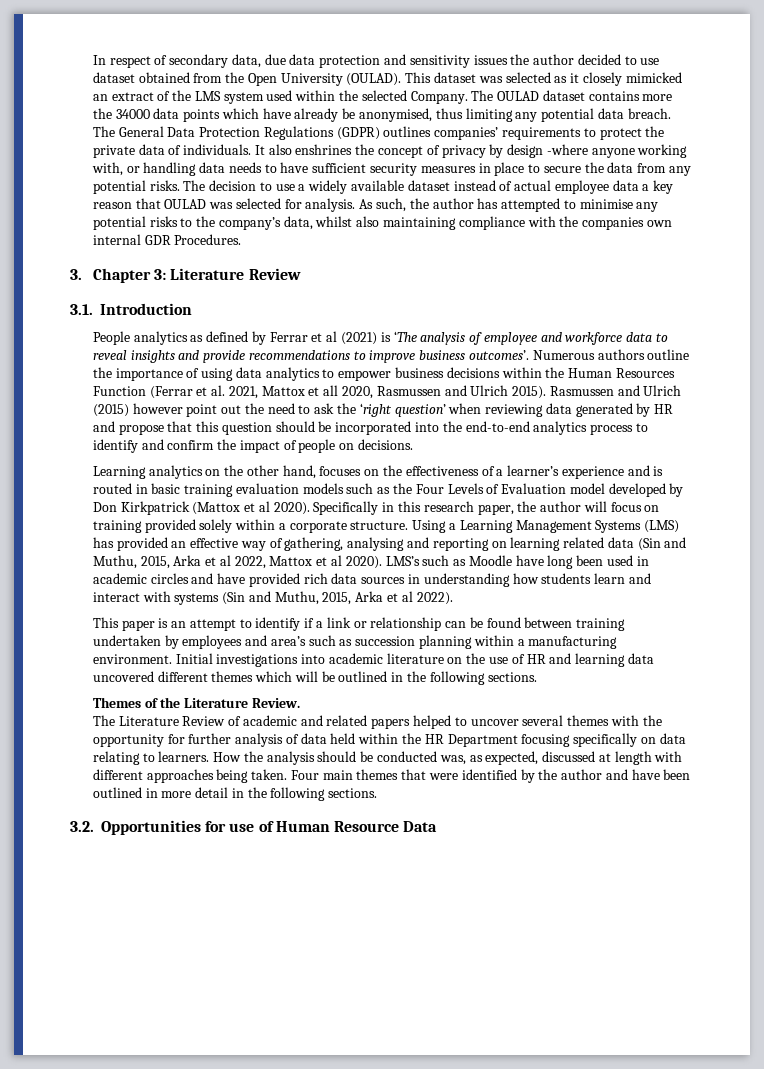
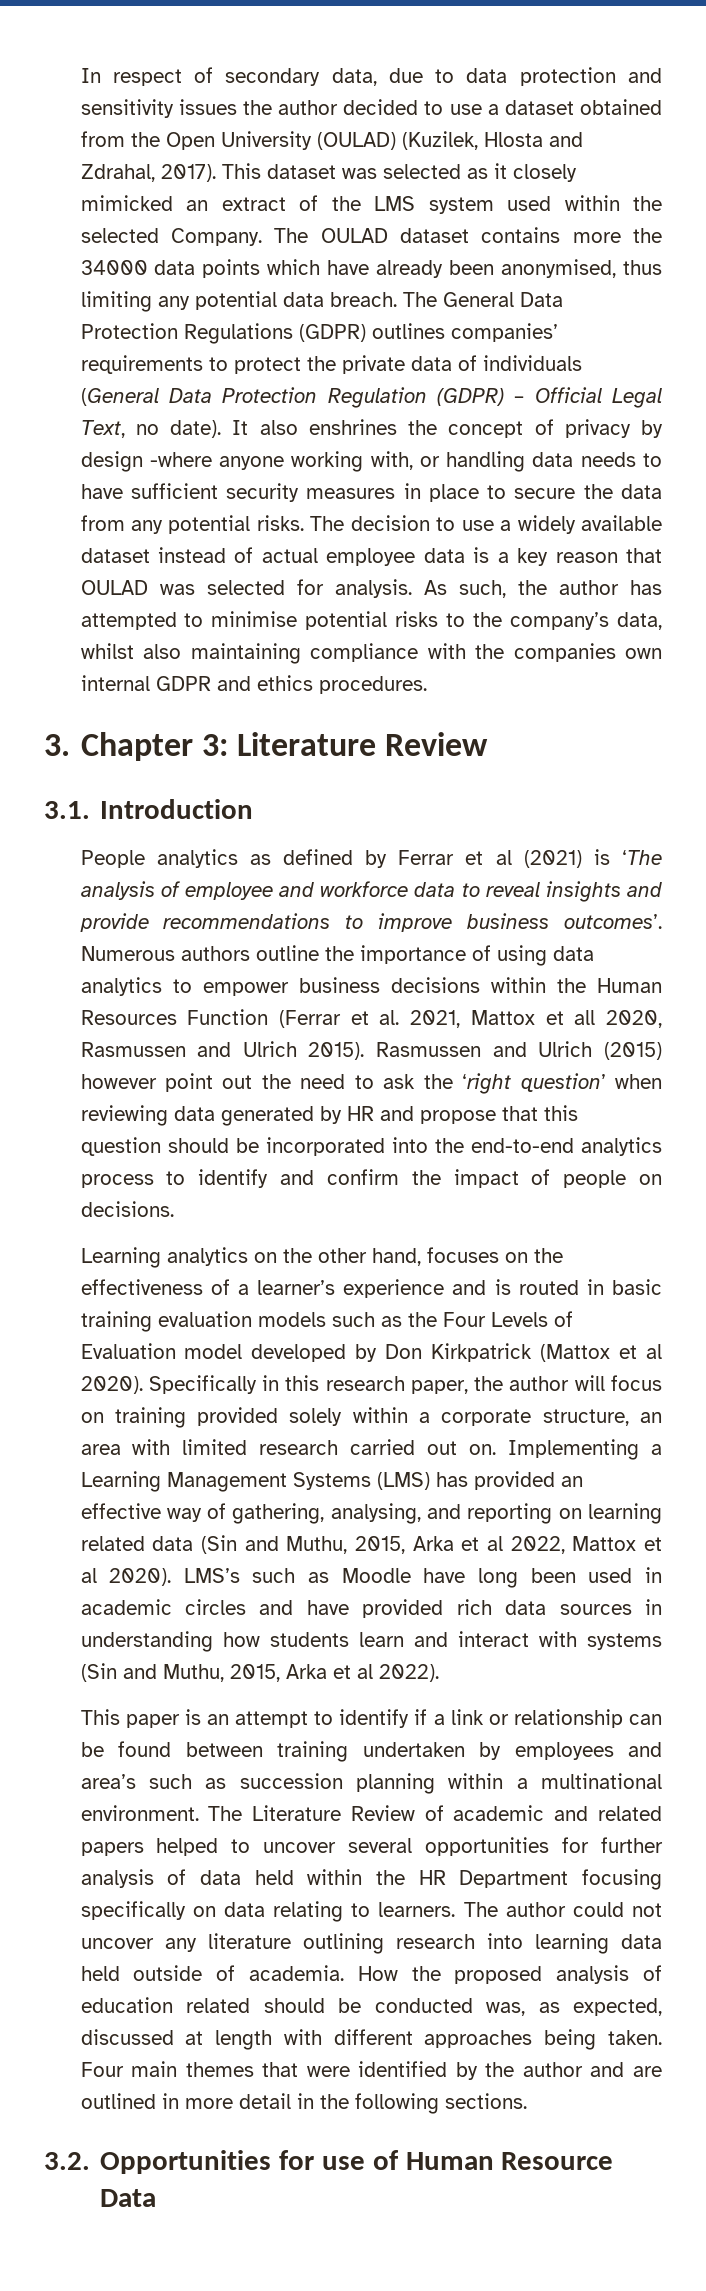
- In respect of secondary data, due data protection and sensitivity issues the author decided to use dataset obtained from the Open University (OULAD).
+ In respect of secondary data, due to data protection and sensitivity issues the author decided to use a dataset obtained from the Open University (OULAD) (Kuzilek, Hlosta and Zdrahal, 2017).
- The OULAD dataset contains more the 34000 data points which have already be anonymised, thus limiting any potential data breach.
+ The OULAD dataset contains more the 34000 data points which have already been anonymised, thus limiting any potential data breach.
- The General Data Protection Regulations (GDPR) outlines companies’ requirements to protect the private data of individuals.
+ The General Data Protection Regulations (GDPR) outlines companies’ requirements to protect the private data of individuals (General Data Protection Regulation (GDPR) – Official Legal Text, no date).
- The decision to use a widely available dataset instead of actual employee data a key reason that OULAD was selected for analysis.
+ The decision to use a widely available dataset instead of actual employee data is a key reason that OULAD was selected for analysis.
- As such, the author has attempted to minimise any potential risks to the company’s data, whilst also maintaining compliance with the companies own internal GDR Procedures.
+ As such, the author has attempted to minimise potential risks to the company’s data, whilst also maintaining compliance with the companies own internal GDPR and ethics procedures.
- Specifically in this research paper, the author will focus on training provided solely within a corporate structure. Using a Learning Management Systems (LMS) has provided an effective way of gathering, analysing and reporting on learning related data (Sin and Muthu, 2015, Arka et al 2022, Mattox et al 2020).
+ Specifically in this research paper, the author will focus on training provided solely within a corporate structure, an area with limited research carried out on. Implementing a Learning Management Systems (LMS) has provided an effective way of gathering, analysing, and reporting on learning related data (Sin and Muthu, 2015, Arka et al 2022, Mattox et al 2020).
- This paper is an attempt to identify if a link or relationship can be found between training undertaken by employees and area’s such as succession planning within a manufacturing environment. Initial investigations into academic literature on the use of HR and learning data uncovered different themes which will be outlined in the following sections.
- Themes of the Literature Review.
- The Literature Review of academic and related papers helped to uncover several themes with the opportunity for further analysis of data held within the HR Department focusing specifically on data relating to learners.
+ This paper is an attempt to identify if a link or relationship can be found between training undertaken by employees and area’s such as succession planning within a multinational environment. The Literature Review of academic and related papers helped to uncover several opportunities for further analysis of data held within the HR Department focusing specifically on data relating to learners.
- How the analysis should be conducted was, as expected, discussed at length with different approaches being taken.
+ The author could not uncover any literature outlining research into learning data held outside of academia. How the proposed analysis of education related should be conducted was, as expected, discussed at length with different approaches being taken.
- Four main themes that were identified by the author and have been outlined in more detail in the following sections.
+ Four main themes that were identified by the author and are outlined in more detail in the following sections.

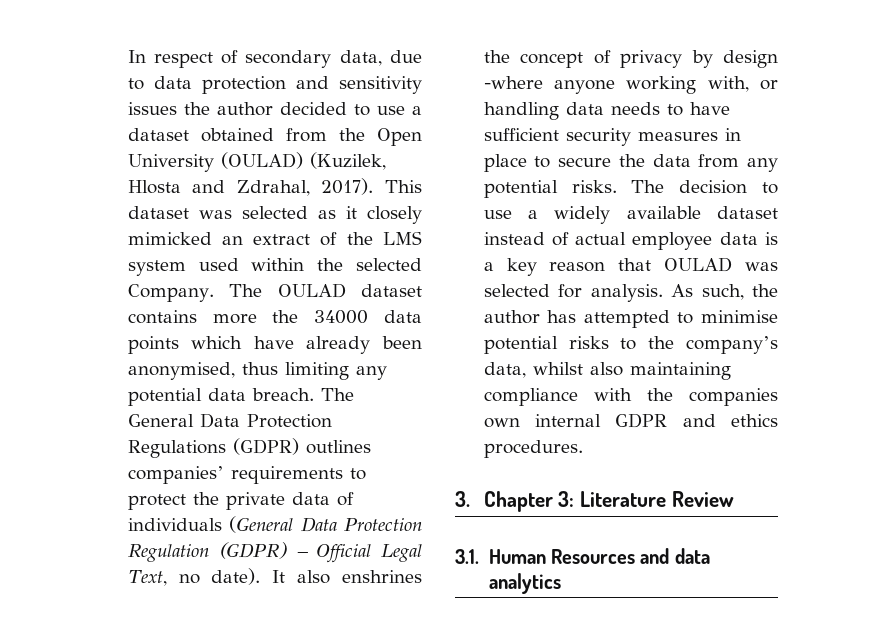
- 3.1. Introduction
- People analytics as defined by Ferrar et al (2021) is ‘The analysis of employee and workforce data to reveal insights and provide recommendations to improve business outcomes’. Numerous authors outline the importance of using data analytics to empower business decisions within the Human Resources Function (Ferrar et al. 2021, Mattox et all 2020, Rasmussen and Ulrich 2015). Rasmussen and Ulrich (2015) however point out the need to ask the ‘right question’ when reviewing data generated by HR and propose that this question should be incorporated into the end-to-end analytics process to identify and confirm the impact of people on decisions.
- Learning analytics on the other hand, focuses on the effectiveness of a learner’s experience and is routed in basic training evaluation models such as the Four Levels of Evaluation model developed by Don Kirkpatrick (Mattox et al 2020). Specifically in this research paper, the author will focus on training provided solely within a corporate structure, an area with limited research carried out on. Implementing a Learning Management Systems (LMS) has provided an effective way of gathering, analysing, and reporting on learning related data (Sin and Muthu, 2015, Arka et al 2022, Mattox et al 2020). LMS’s such as Moodle have long been used in academic circles and have provided rich data sources in understanding how students learn and interact with systems (Sin and Muthu, 2015, Arka et al 2022).
- This paper is an attempt to identify if a link or relationship can be found between training undertaken by employees and area’s such as succession planning within a multinational environment. The Literature Review of academic and related papers helped to uncover several opportunities for further analysis of data held within the HR Department focusing specifically on data relating to learners. The author could not uncover any literature outlining research into learning data held outside of academia. How the proposed analysis of education related should be conducted was, as expected, discussed at length with different approaches being taken. Four main themes that were identified by the author and are outlined in more detail in the following sections.
- 3.2. Opportunities for use of Human Resource Data
+ 3.1. Human Resources and data analytics

